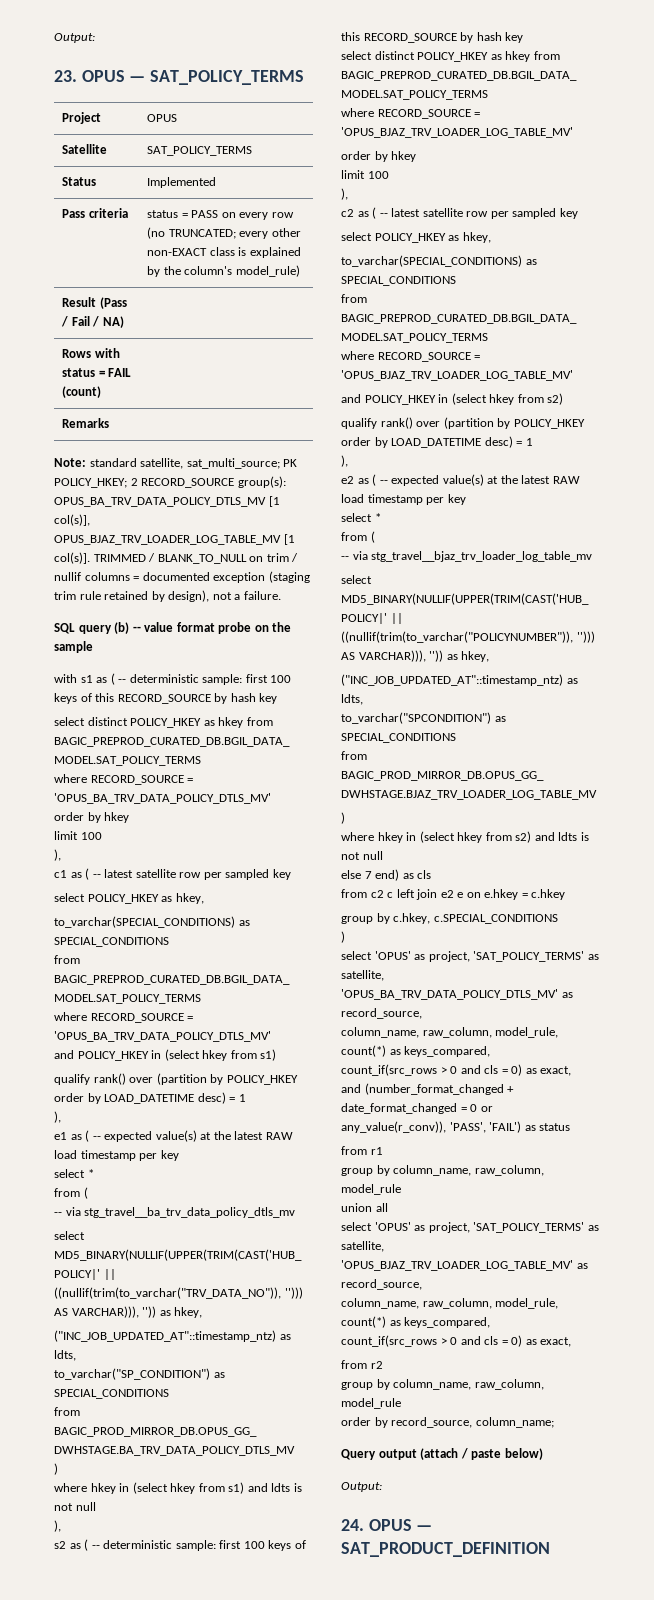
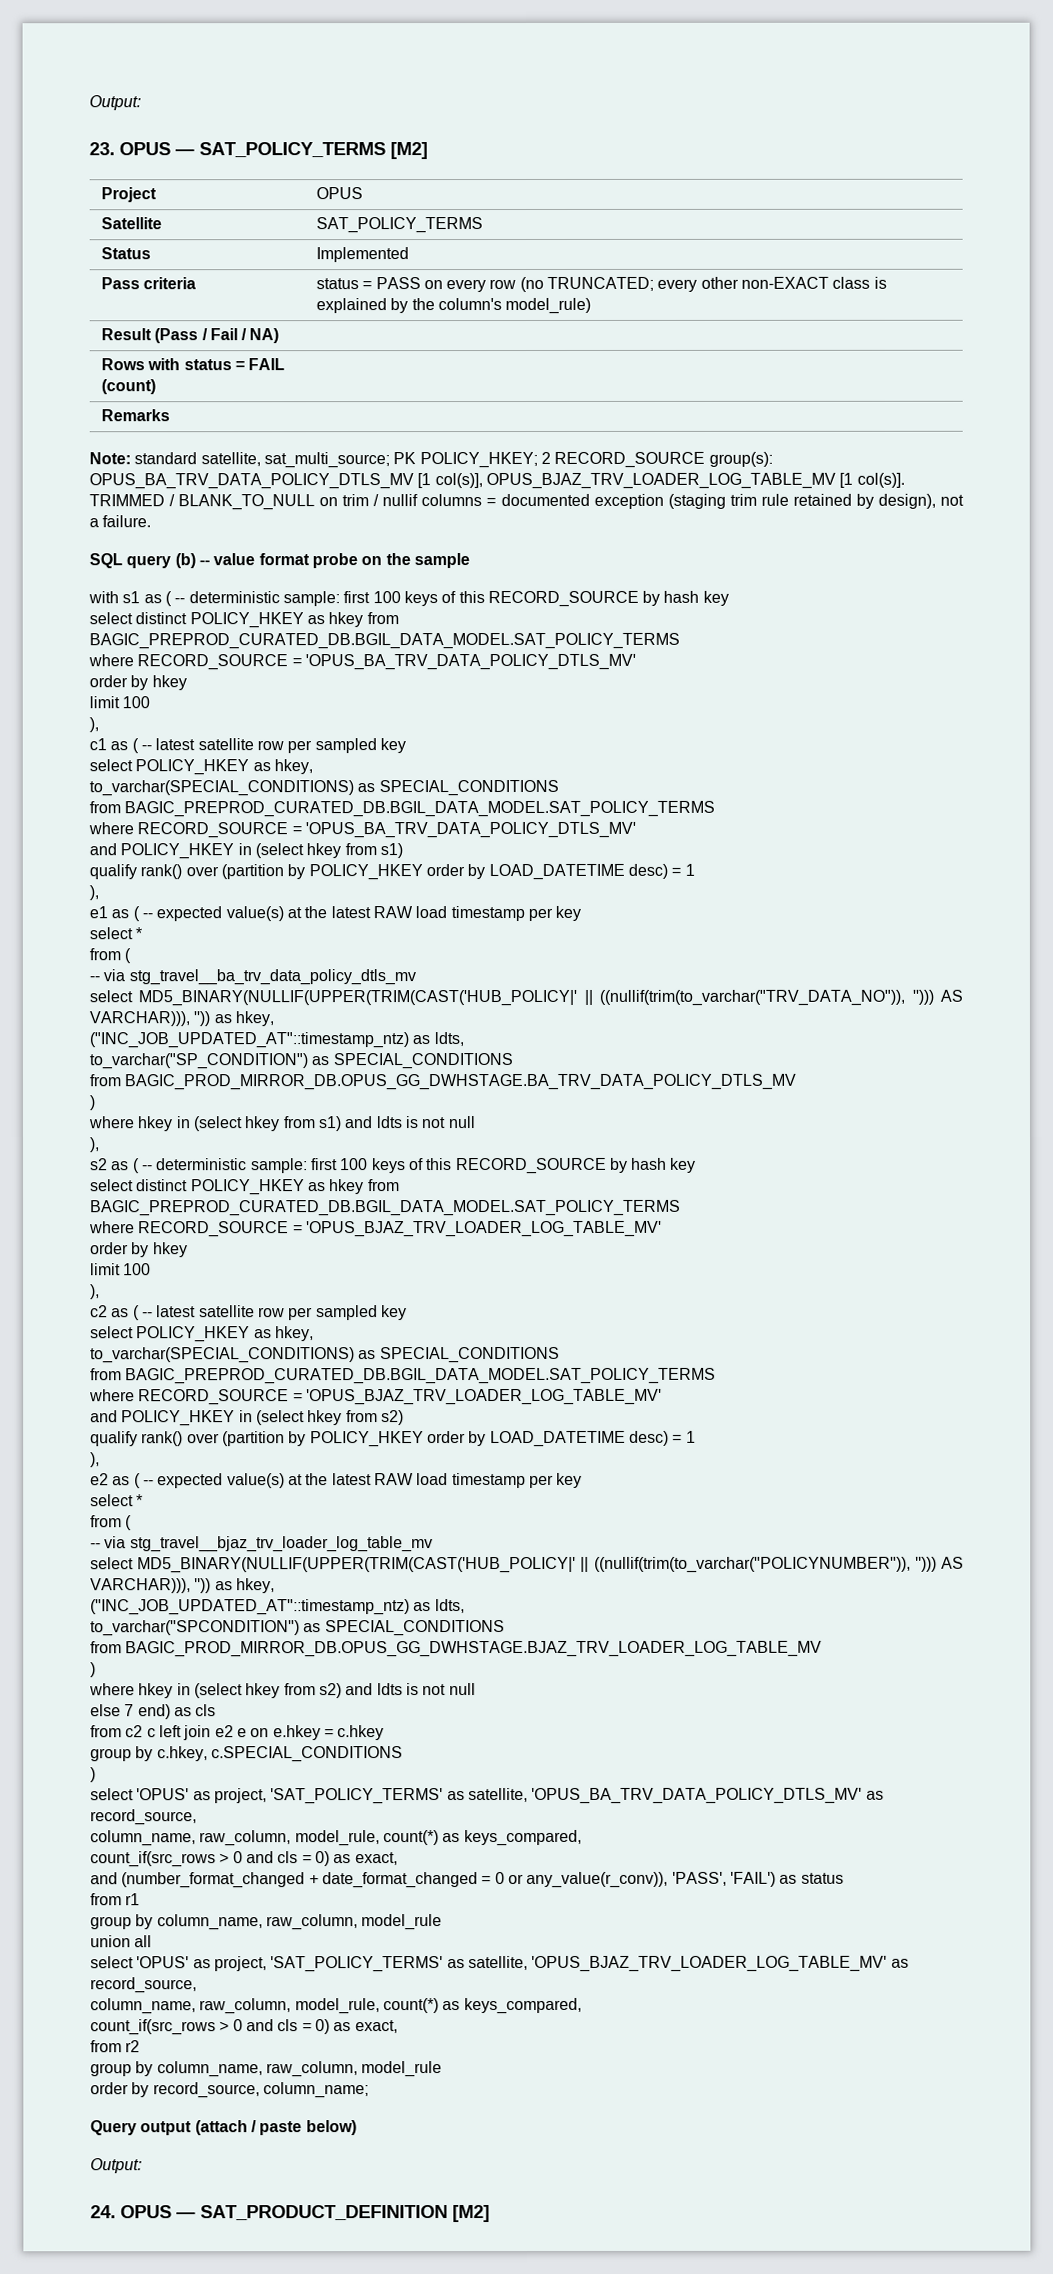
- 23. OPUS — SAT_POLICY_TERMS
+ 23. OPUS — SAT_POLICY_TERMS [M2]
- 24. OPUS — SAT_PRODUCT_DEFINITION
+ 24. OPUS — SAT_PRODUCT_DEFINITION [M2]

